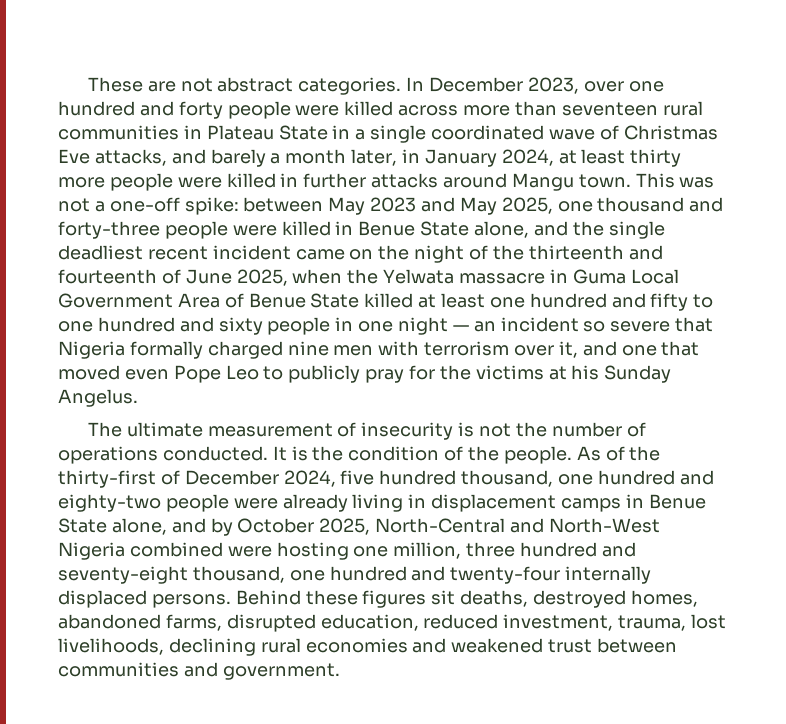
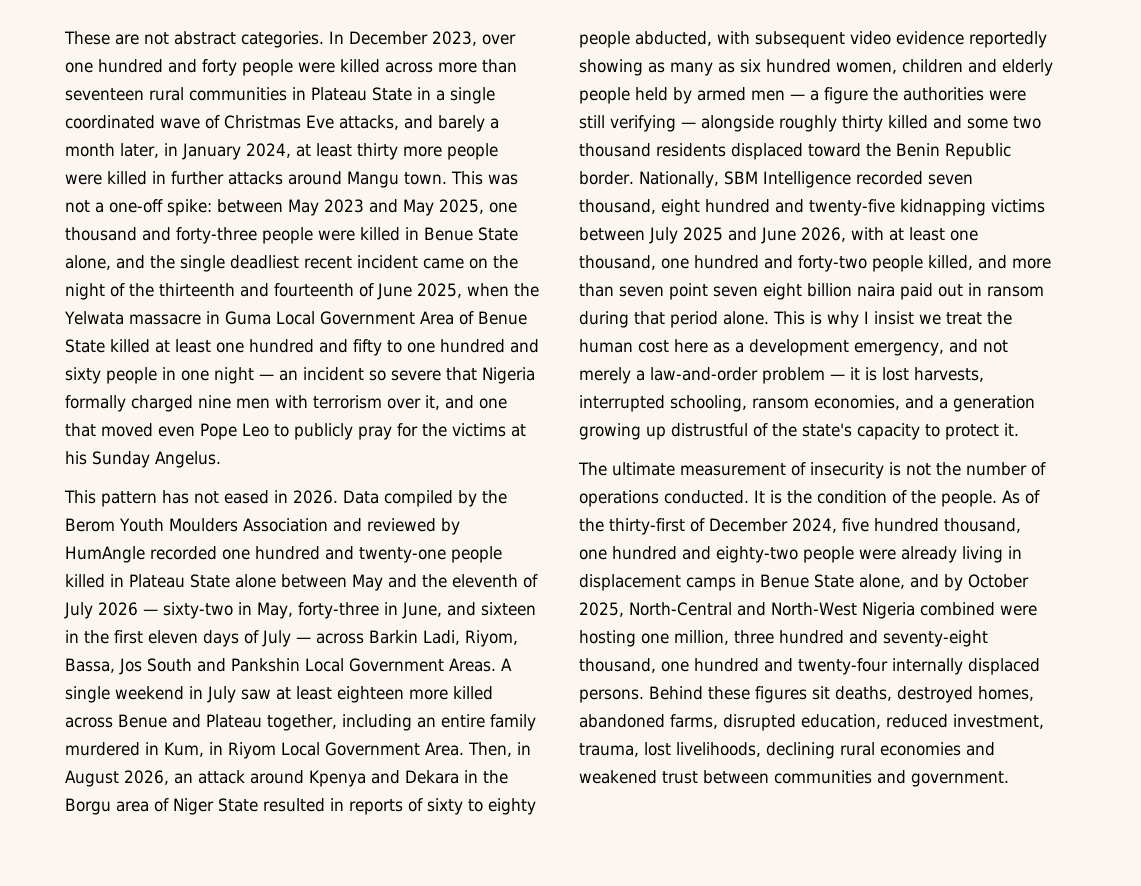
+ This pattern has not eased in 2026. Data compiled by the Berom Youth Moulders Association and reviewed by HumAngle recorded one hundred and twenty-one people killed in Plateau State alone between May and the eleventh of July 2026 — sixty-two in May, forty-three in June, and sixteen in the first eleven days of July — across Barkin Ladi, Riyom, Bassa, Jos South and Pankshin Local Government Areas. A single weekend in July saw at least eighteen more killed across Benue and Plateau together, including an entire family murdered in Kum, in Riyom Local Government Area. Then, in August 2026, an attack around Kpenya and Dekara in the Borgu area of Niger State resulted in reports of sixty to eighty people abducted, with subsequent video evidence reportedly showing as many as six hundred women, children and elderly people held by armed men — a figure the authorities were still verifying — alongside roughly thirty killed and some two thousand residents displaced toward the Benin Republic border. Nationally, SBM Intelligence recorded seven thousand, eight hundred and twenty-five kidnapping victims between July 2025 and June 2026, with at least one thousand, one hundred and forty-two people killed, and more than seven point seven eight billion naira paid out in ransom during that period alone. This is why I insist we treat the human cost here as a development emergency, and not merely a law-and-order problem — it is lost harvests, interrupted schooling, ransom economies, and a generation growing up distrustful of the state's capacity to protect it.

